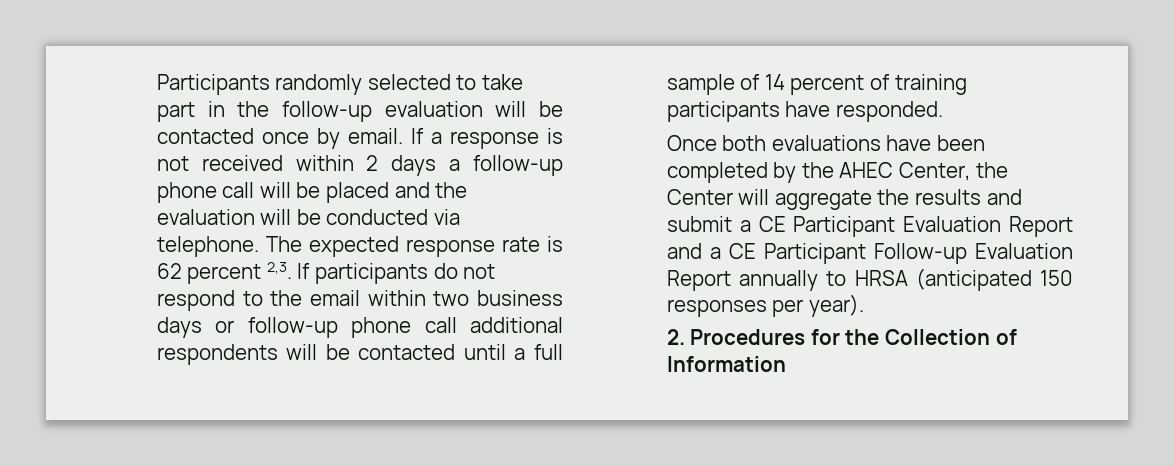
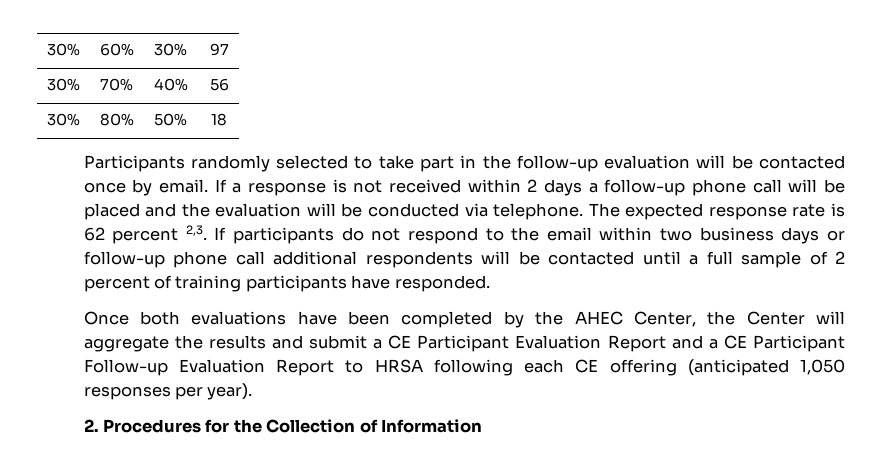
+ 30% | 60% | 30% | 97
+ 30% | 70% | 40% | 56
+ 30% | 80% | 50% | 18
- If participants do not respond to the email within two business days or follow-up phone call additional respondents will be contacted until a full sample of 14 percent of training participants have responded.
+ If participants do not respond to the email within two business days or follow-up phone call additional respondents will be contacted until a full sample of 2 percent of training participants have responded.
- Once both evaluations have been completed by the AHEC Center, the Center will aggregate the results and submit a CE Participant Evaluation Report and a CE Participant Follow-up Evaluation Report annually to HRSA (anticipated 150 responses per year).
+ Once both evaluations have been completed by the AHEC Center, the Center will aggregate the results and submit a CE Participant Evaluation Report and a CE Participant Follow-up Evaluation Report to HRSA following each CE offering (anticipated 1,050 responses per year).

